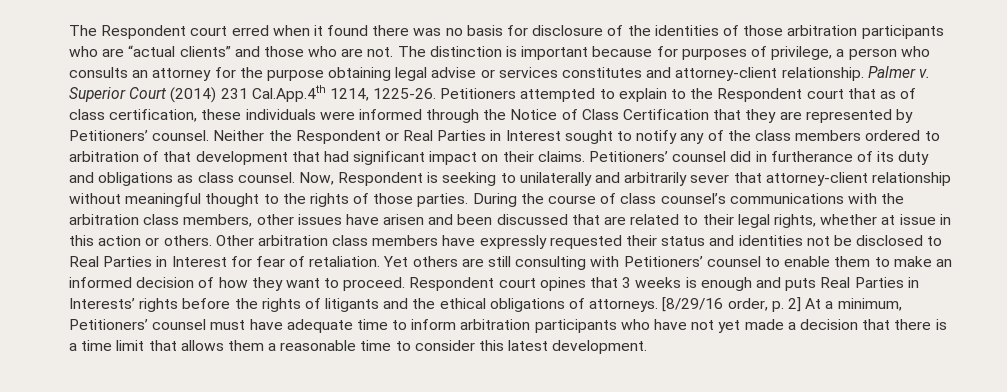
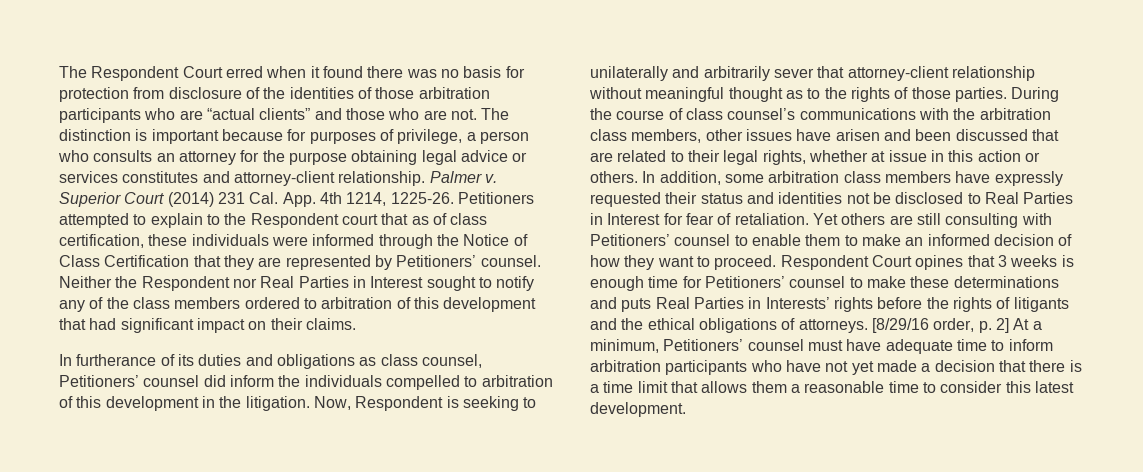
- The Respondent court erred when it found there was no basis for disclosure of the identities of those arbitration participants who are “actual clients” and those who are not.
+ The Respondent Court erred when it found there was no basis for protection from disclosure of the identities of those arbitration participants who are “actual clients” and those who are not.
- The distinction is important because for purposes of privilege, a person who consults an attorney for the purpose obtaining legal advise or services constitutes and attorney-client relationship.
+ The distinction is important because for purposes of privilege, a person who consults an attorney for the purpose obtaining legal advice or services constitutes and attorney-client relationship.
- Superior Court (2014) 231 Cal.App.4th 1214, 1225-26.
+ Superior Court (2014) 231 Cal. App. 4th 1214, 1225-26.
- Neither the Respondent or Real Parties in Interest sought to notify any of the class members ordered to arbitration of that development that had significant impact on their claims. Petitioners’ counsel did in furtherance of its duty and obligations as class counsel.
+ Neither the Respondent nor Real Parties in Interest sought to notify any of the class members ordered to arbitration of this development that had significant impact on their claims.
+ In furtherance of its duties and obligations as class counsel, Petitioners’ counsel did inform the individuals compelled to arbitration of this development in the litigation.
- Now, Respondent is seeking to unilaterally and arbitrarily sever that attorney-client relationship without meaningful thought to the rights of those parties.
+ Now, Respondent is seeking to unilaterally and arbitrarily sever that attorney-client relationship without meaningful thought as to the rights of those parties.
- Other arbitration class members have expressly requested their status and identities not be disclosed to Real Parties in Interest for fear of retaliation.
+ In addition, some arbitration class members have expressly requested their status and identities not be disclosed to Real Parties in Interest for fear of retaliation.
- Respondent court opines that 3 weeks is enough and puts Real Parties in Interests’ rights before the rights of litigants and the ethical obligations of attorneys.
+ Respondent Court opines that 3 weeks is enough time for Petitioners’ counsel to make these determinations and puts Real Parties in Interests’ rights before the rights of litigants and the ethical obligations of attorneys.

